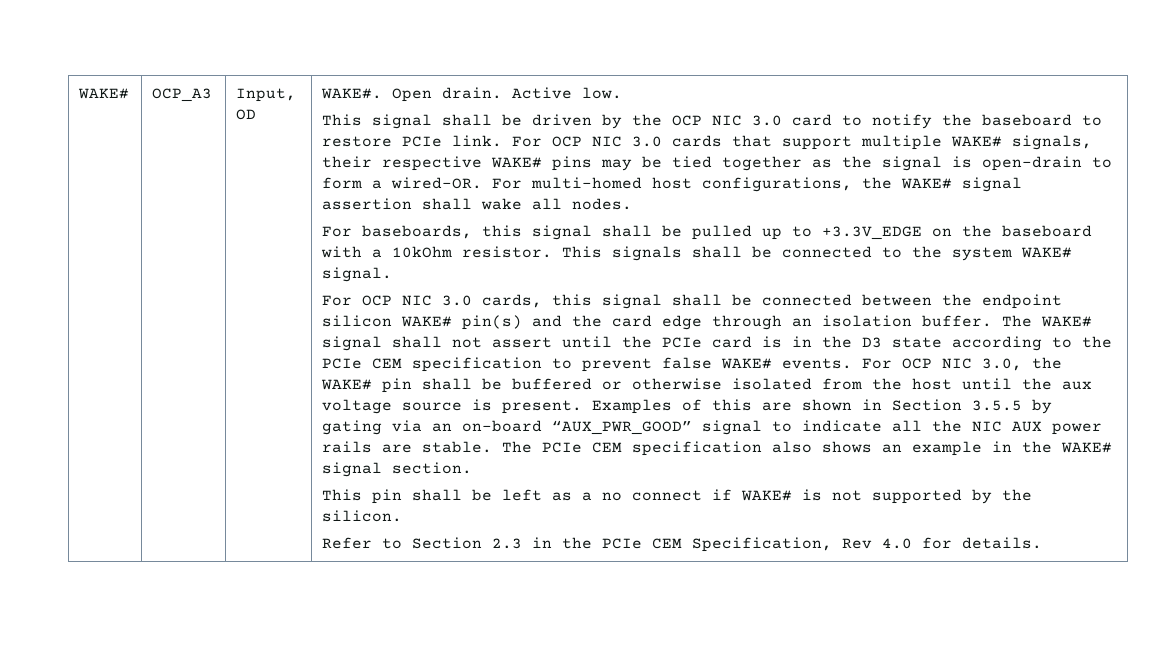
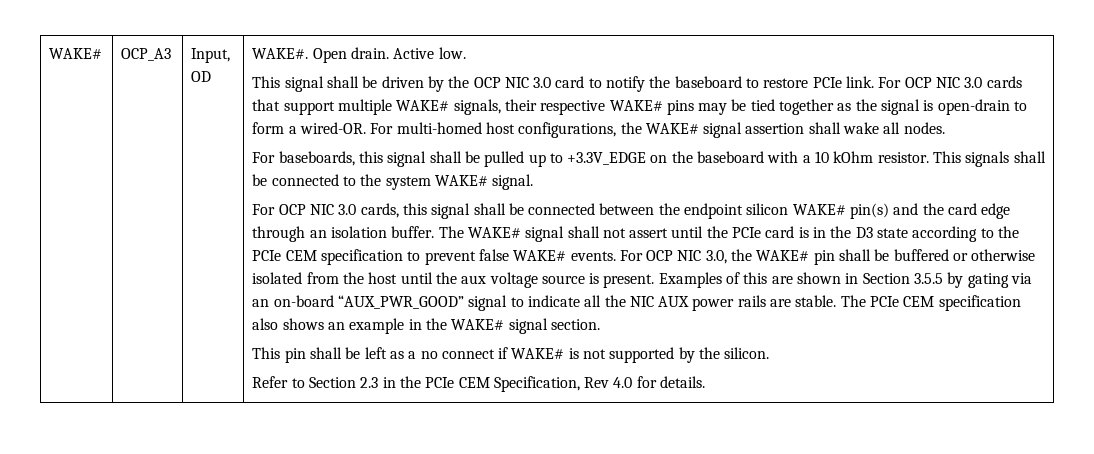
- For baseboards, this signal shall be pulled up to +3.3V_EDGE on the baseboard with a 10kOhm resistor.
+ For baseboards, this signal shall be pulled up to +3.3V_EDGE on the baseboard with a 10 kOhm resistor.

